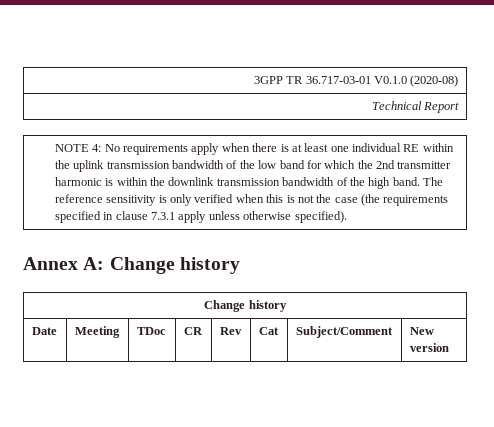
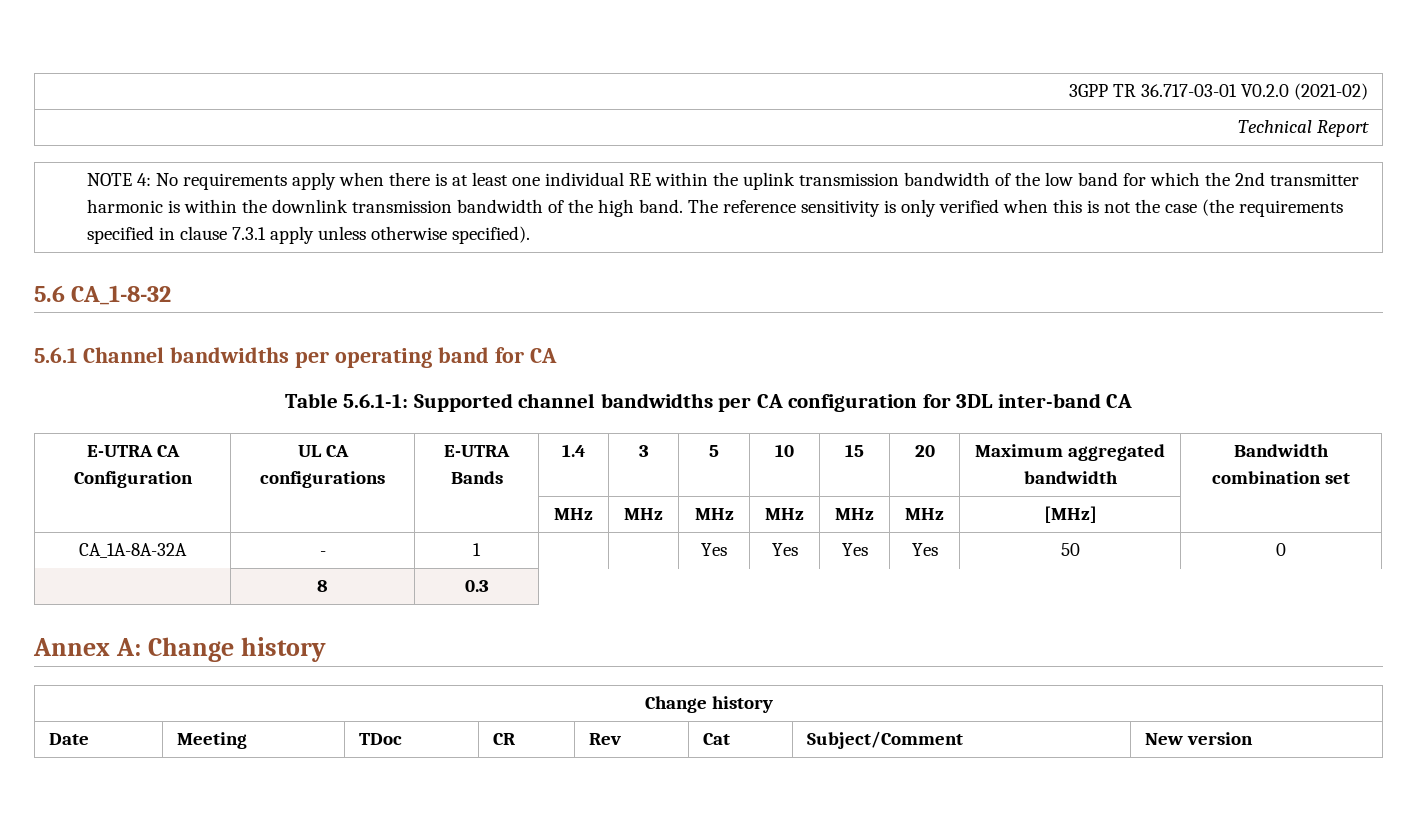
- 3GPP TR 36.717-03-01 V0.1.0 (2020-08)
+ 3GPP TR 36.717-03-01 V0.2.0 (2021-02)
+ 5.6 CA_1-8-32
+ 5.6.1 Channel bandwidths per operating band for CA
+ Table 5.6.1-1: Supported channel bandwidths per CA configuration for 3DL inter-band CA
+ E-UTRA CA Configuration | UL CA configurations | E-UTRA Bands | 1.4 | 3 | 5 | 10 | 15 | 20 | Maximum aggregated bandwidth | Bandwidth combination set
+ | | | MHz | MHz | MHz | MHz | MHz | MHz | [MHz] |
+ CA_1A-8A-32A | - | 1 | | | Yes | Yes | Yes | Yes | 50 | 0
+ | 8 | 0.3

